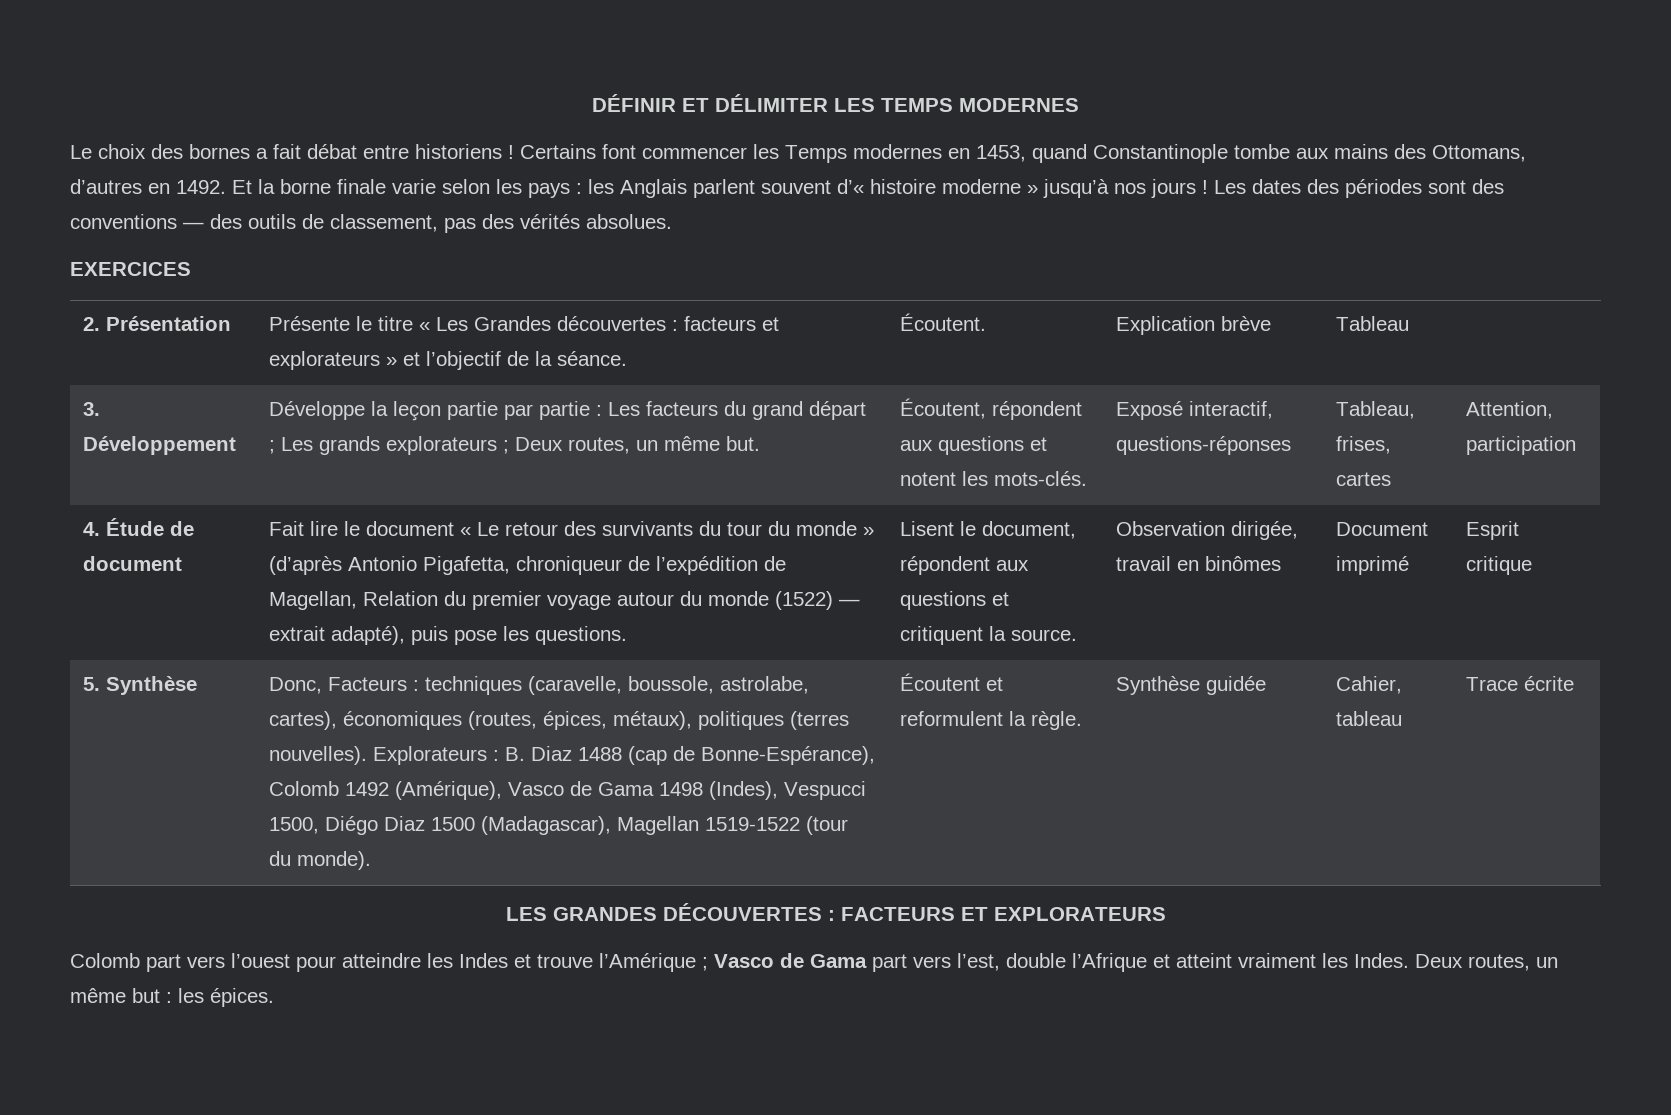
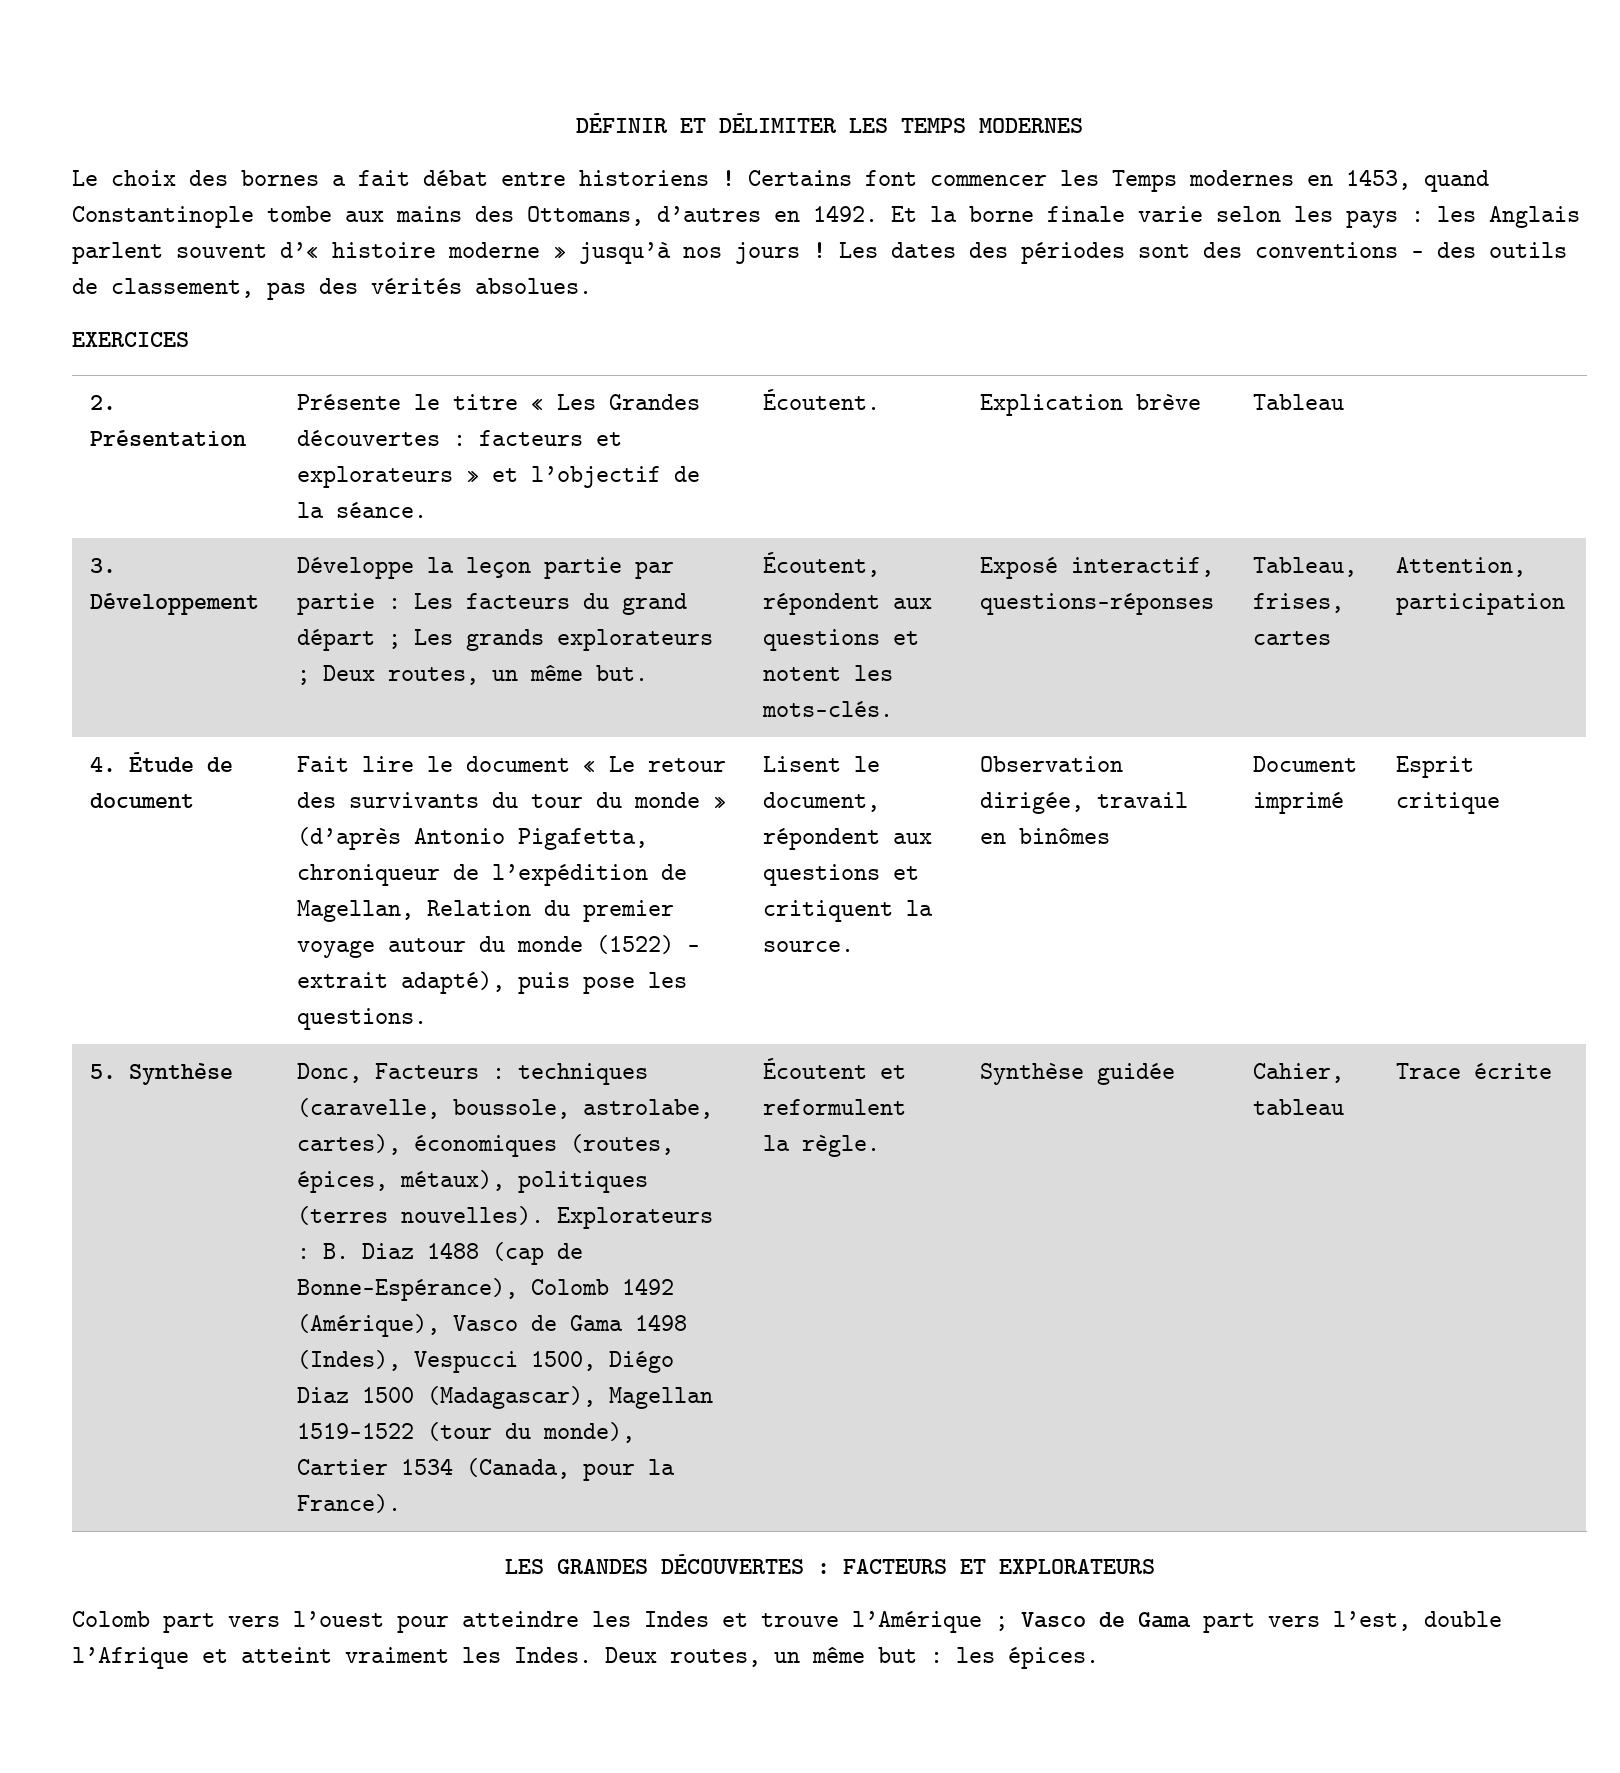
- Explorateurs : B. Diaz 1488 (cap de Bonne-Espérance), Colomb 1492 (Amérique), Vasco de Gama 1498 (Indes), Vespucci 1500, Diégo Diaz 1500 (Madagascar), Magellan 1519-1522 (tour du monde).
+ Explorateurs : B. Diaz 1488 (cap de Bonne-Espérance), Colomb 1492 (Amérique), Vasco de Gama 1498 (Indes), Vespucci 1500, Diégo Diaz 1500 (Madagascar), Magellan 1519-1522 (tour du monde), Cartier 1534 (Canada, pour la France).

